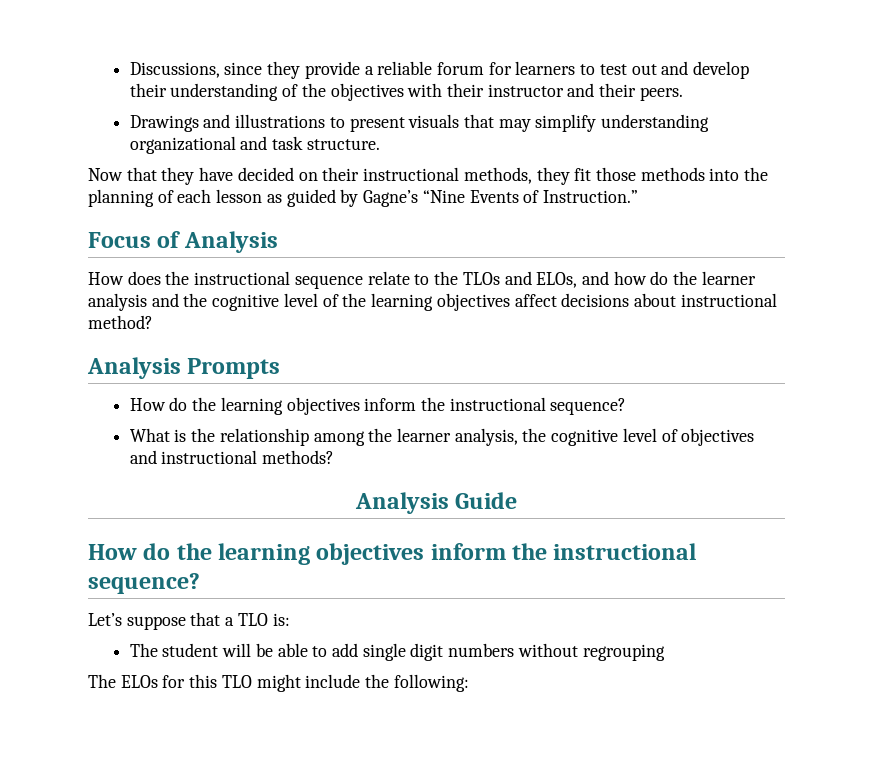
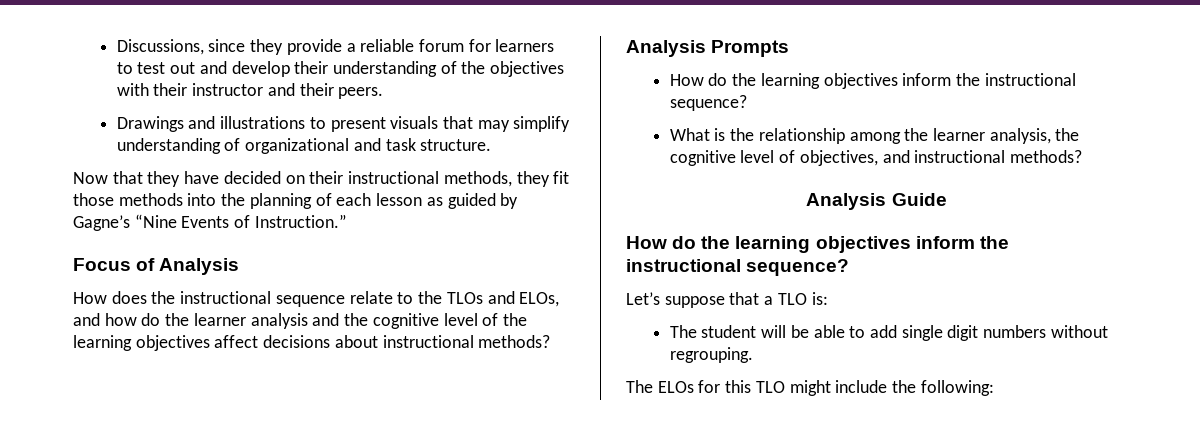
- Drawings and illustrations to present visuals that may simplify understanding organizational and task structure.
+ Drawings and illustrations to present visuals that may simplify understanding of organizational and task structure.
- How does the instructional sequence relate to the TLOs and ELOs, and how do the learner analysis and the cognitive level of the learning objectives affect decisions about instructional method?
+ How does the instructional sequence relate to the TLOs and ELOs, and how do the learner analysis and the cognitive level of the learning objectives affect decisions about instructional methods?
- What is the relationship among the learner analysis, the cognitive level of objectives and instructional methods?
+ What is the relationship among the learner analysis, the cognitive level of objectives, and instructional methods?
- The student will be able to add single digit numbers without regrouping
+ The student will be able to add single digit numbers without regrouping.

